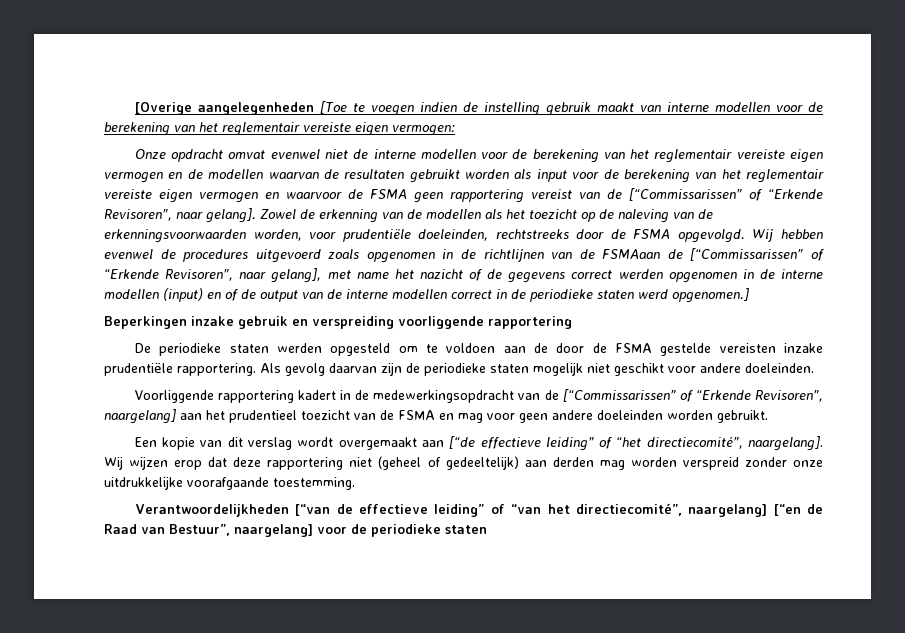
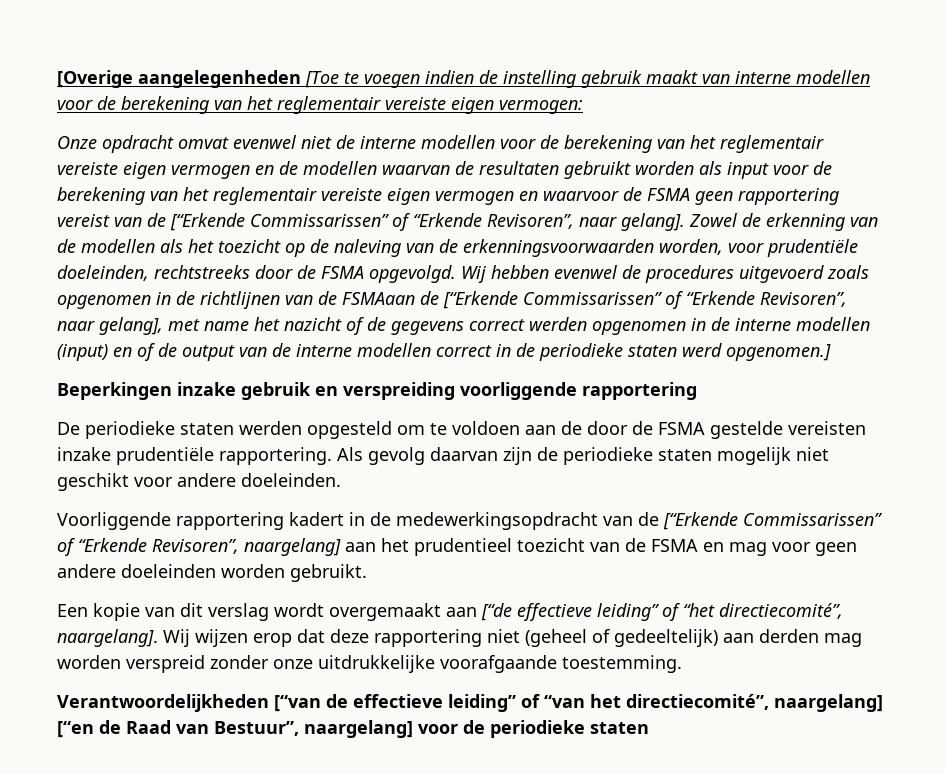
- Onze opdracht omvat evenwel niet de interne modellen voor de berekening van het reglementair vereiste eigen vermogen en de modellen waarvan de resultaten gebruikt worden als input voor de berekening van het reglementair vereiste eigen vermogen en waarvoor de FSMA geen rapportering vereist van de [“Commissarissen” of “Erkende Revisoren”, naar gelang].
+ Onze opdracht omvat evenwel niet de interne modellen voor de berekening van het reglementair vereiste eigen vermogen en de modellen waarvan de resultaten gebruikt worden als input voor de berekening van het reglementair vereiste eigen vermogen en waarvoor de FSMA geen rapportering vereist van de [“Erkende Commissarissen” of “Erkende Revisoren”, naar gelang].
- Wij hebben evenwel de procedures uitgevoerd zoals opgenomen in de richtlijnen van de FSMAaan de [“Commissarissen” of “Erkende Revisoren”, naar gelang], met name het nazicht of de gegevens correct werden opgenomen in de interne modellen (input) en of de output van de interne modellen correct in de periodieke staten werd opgenomen.]
+ Wij hebben evenwel de procedures uitgevoerd zoals opgenomen in de richtlijnen van de FSMAaan de [“Erkende Commissarissen” of “Erkende Revisoren”, naar gelang], met name het nazicht of de gegevens correct werden opgenomen in de interne modellen (input) en of de output van de interne modellen correct in de periodieke staten werd opgenomen.]
- Voorliggende rapportering kadert in de medewerkingsopdracht van de [“Commissarissen” of “Erkende Revisoren”, naargelang] aan het prudentieel toezicht van de FSMA en mag voor geen andere doeleinden worden gebruikt.
+ Voorliggende rapportering kadert in de medewerkingsopdracht van de [“Erkende Commissarissen” of “Erkende Revisoren”, naargelang] aan het prudentieel toezicht van de FSMA en mag voor geen andere doeleinden worden gebruikt.

